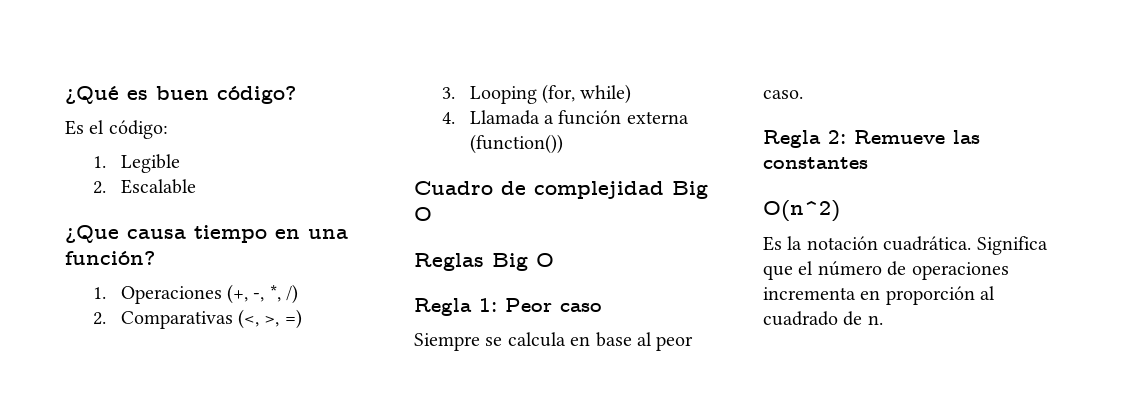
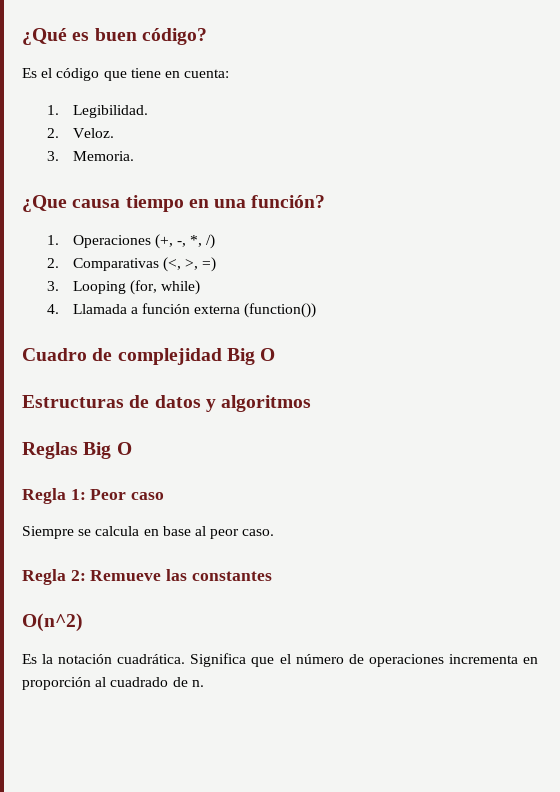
- Es el código:
- 1. Legible
- 2. Escalable
+ Es el código que tiene en cuenta:
+ 1. Legibilidad.
+ 2. Veloz.
+ 3. Memoria.
+ Estructuras de datos y algoritmos

